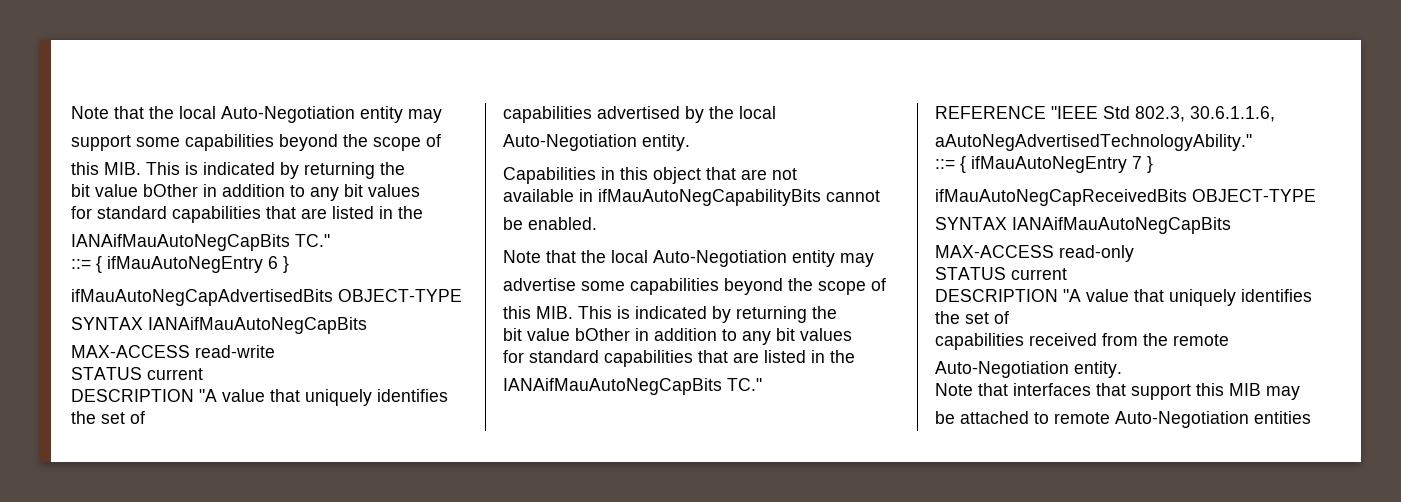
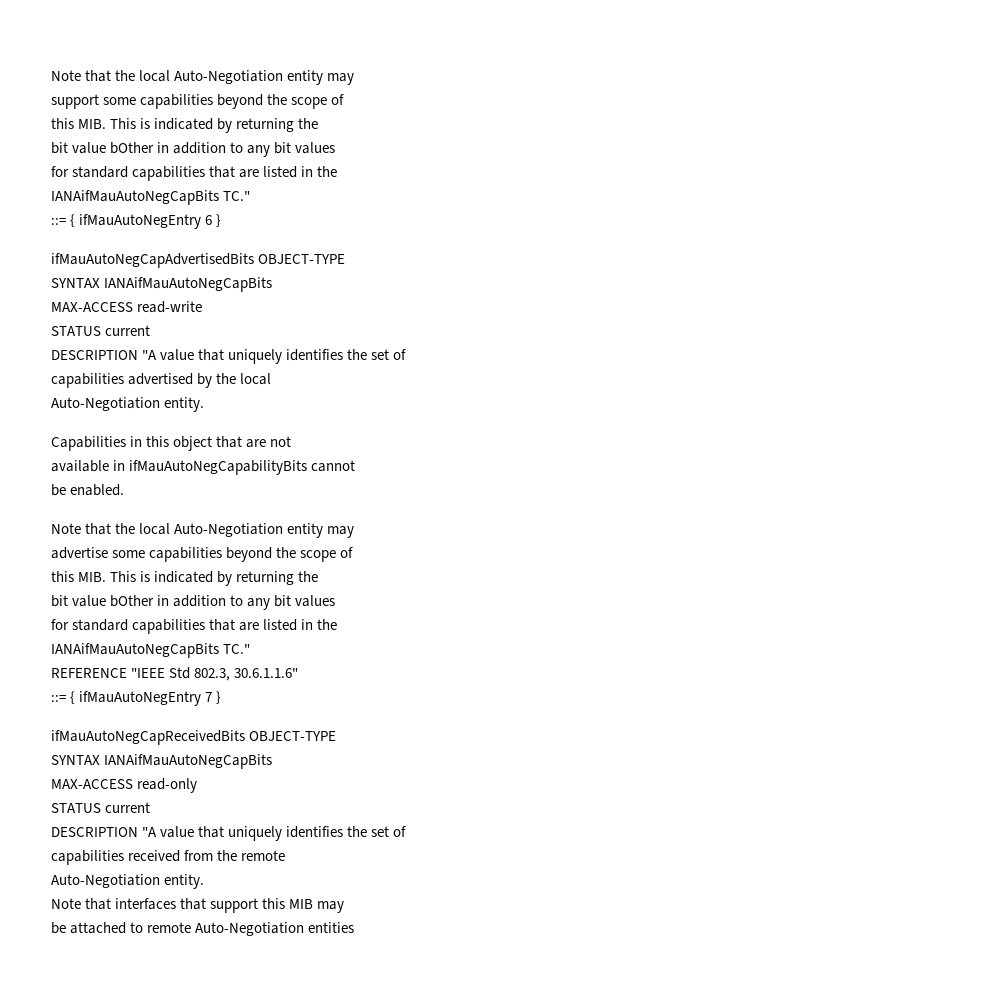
- REFERENCE "IEEE Std 802.3, 30.6.1.1.6,
- aAutoNegAdvertisedTechnologyAbility."
+ REFERENCE "IEEE Std 802.3, 30.6.1.1.6"

